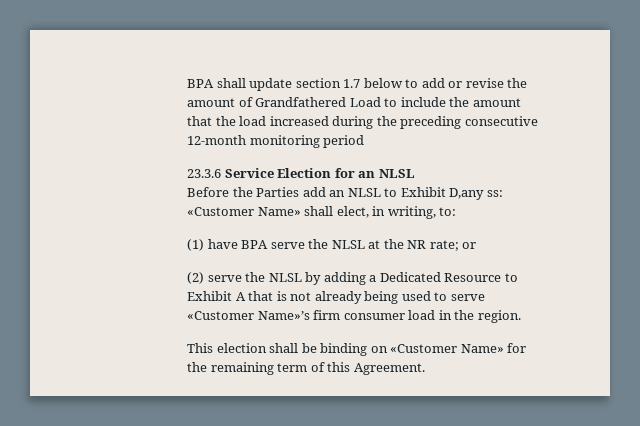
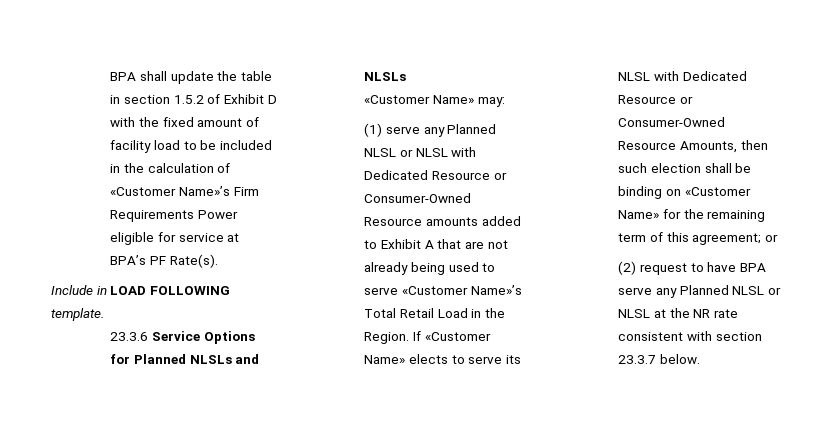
- BPA shall update section 1.7 below to add or revise the amount of Grandfathered Load to include the amount that the load increased during the preceding consecutive 12-month monitoring period
- 23.3.6 Service Election for an NLSL
- Before the Parties add an NLSL to Exhibit D,any ss: «Customer Name» shall elect, in writing, to:
- (1) have BPA serve the NLSL at the NR rate; or
- (2) serve the NLSL by adding a Dedicated Resource to Exhibit A that is not already being used to serve «Customer Name»’s firm consumer load in the region.
- This election shall be binding on «Customer Name» for the remaining term of this Agreement.
+ BPA shall update the table in section 1.5.2 of Exhibit D with the fixed amount of facility load to be included in the calculation of «Customer Name»’s Firm Requirements Power eligible for service at BPA’s PF Rate(s).
+ Include in LOAD FOLLOWING template.
+ 23.3.6 Service Options for Planned NLSLs and NLSLs
+ «Customer Name» may:
+ (1) serve any Planned NLSL or NLSL with Dedicated Resource or Consumer-Owned Resource amounts added to Exhibit A that are not already being used to serve «Customer Name»’s Total Retail Load in the Region. If «Customer Name» elects to serve its NLSL with Dedicated Resource or Consumer-Owned Resource Amounts, then such election shall be binding on «Customer Name» for the remaining term of this agreement; or
+ (2) request to have BPA serve any Planned NLSL or NLSL at the NR rate consistent with section 23.3.7 below.

